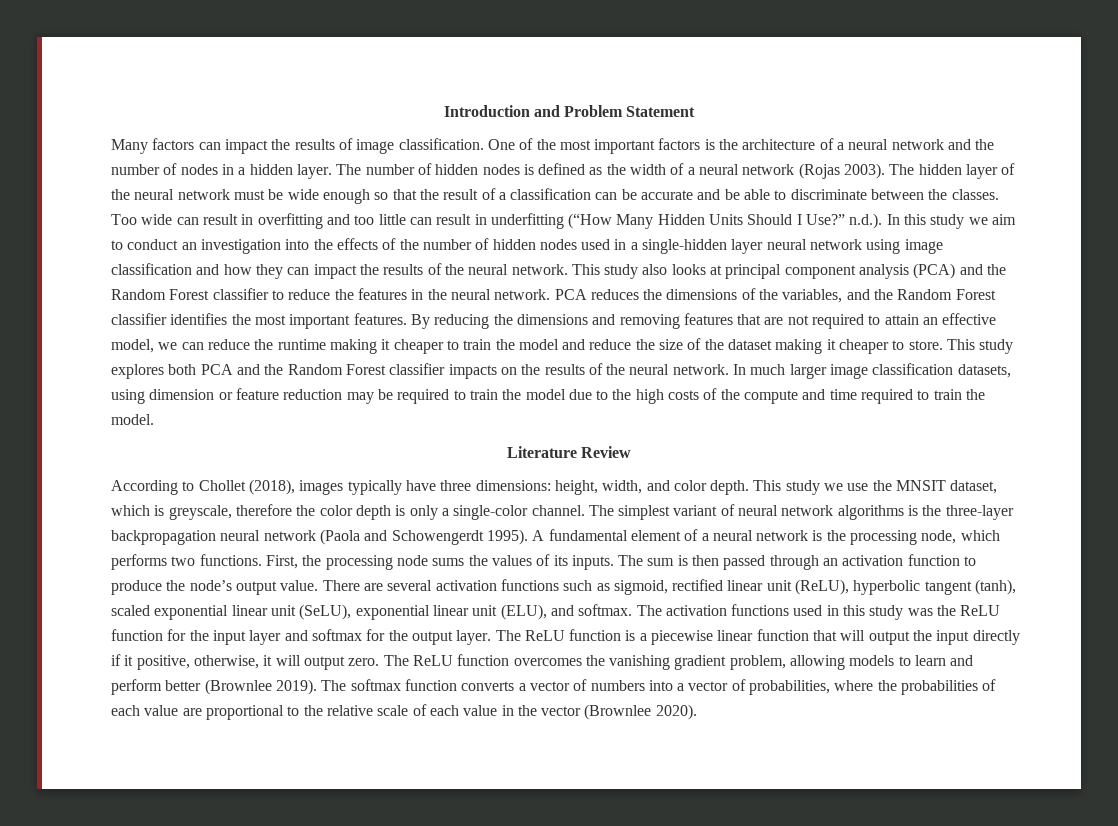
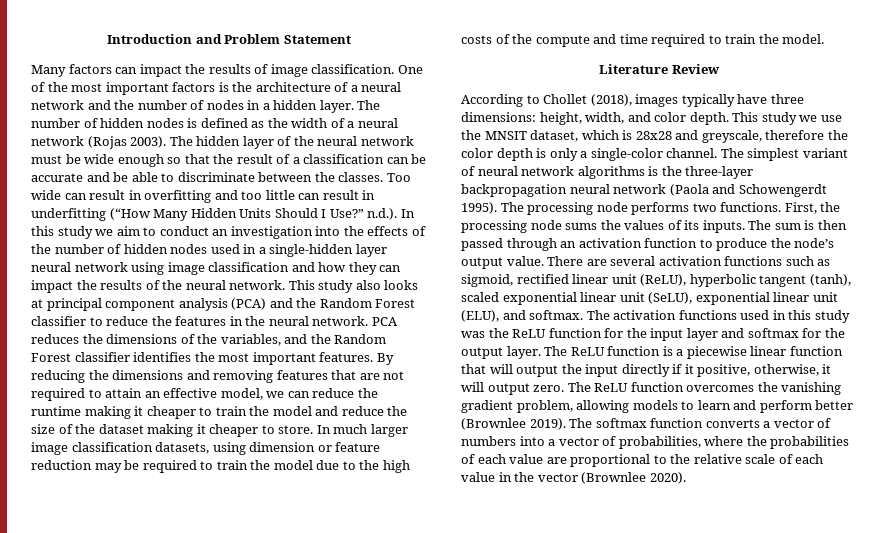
- This study explores both PCA and the Random Forest classifier impacts on the results of the neural network.
- This study we use the MNSIT dataset, which is greyscale, therefore the color depth is only a single-color channel.
+ This study we use the MNSIT dataset, which is 28x28 and greyscale, therefore the color depth is only a single-color channel.
- A fundamental element of a neural network is the processing node, which performs two functions.
+ The processing node performs two functions.

